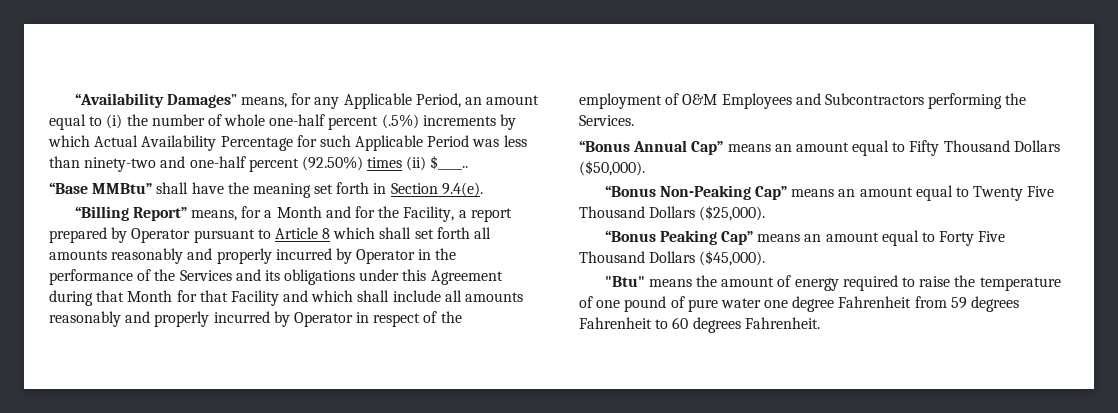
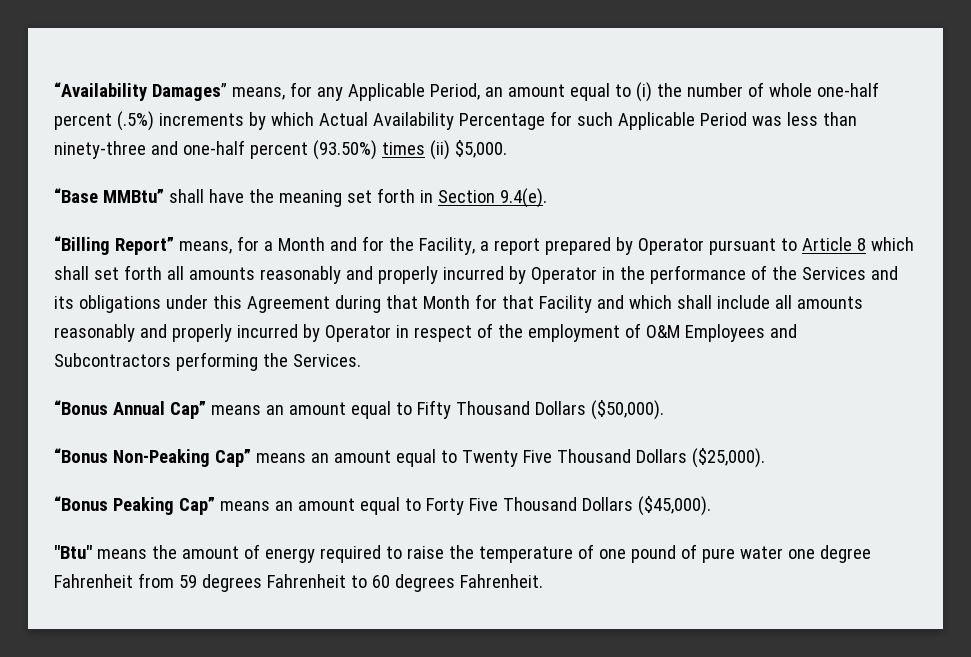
- “Availability Damages” means, for any Applicable Period, an amount equal to (i) the number of whole one-half percent (.5%) increments by which Actual Availability Percentage for such Applicable Period was less than ninety-two and one-half percent (92.50%) times (ii) $____..
+ “Availability Damages” means, for any Applicable Period, an amount equal to (i) the number of whole one-half percent (.5%) increments by which Actual Availability Percentage for such Applicable Period was less than ninety-three and one-half percent (93.50%) times (ii) $5,000.

